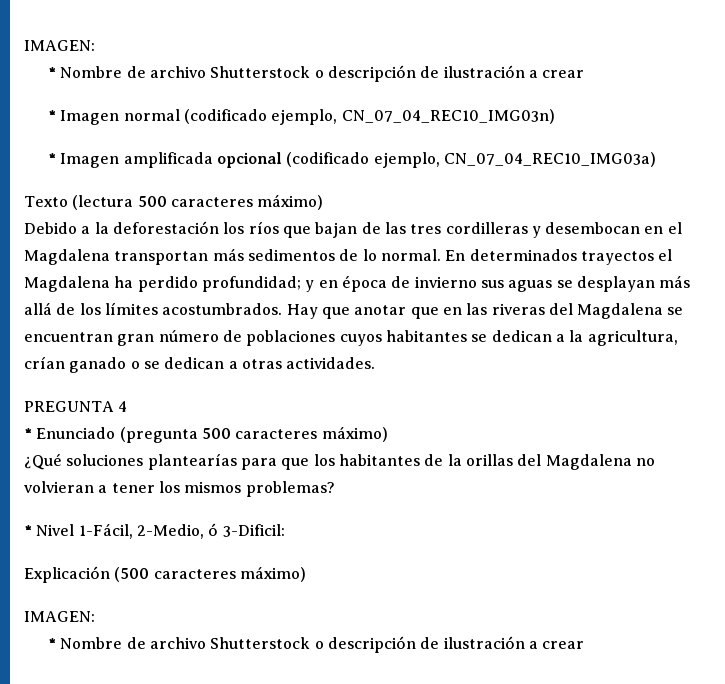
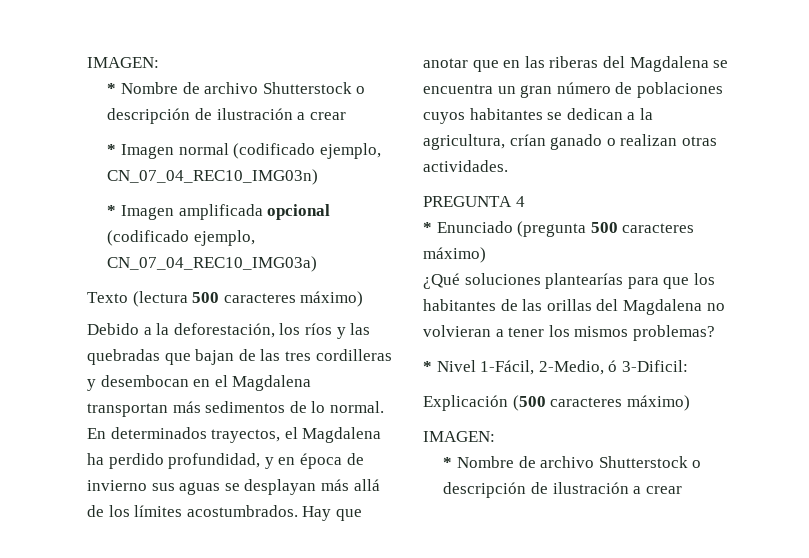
- Debido a la deforestación los ríos que bajan de las tres cordilleras y desembocan en el Magdalena transportan más sedimentos de lo normal.
+ Debido a la deforestación, los ríos y las quebradas que bajan de las tres cordilleras y desembocan en el Magdalena transportan más sedimentos de lo normal.
- En determinados trayectos el Magdalena ha perdido profundidad; y en época de invierno sus aguas se desplayan más allá de los límites acostumbrados.
+ En determinados trayectos, el Magdalena ha perdido profundidad, y en época de invierno sus aguas se desplayan más allá de los límites acostumbrados.
- Hay que anotar que en las riveras del Magdalena se encuentran gran número de poblaciones cuyos habitantes se dedican a la agricultura, crían ganado o se dedican a otras actividades.
+ Hay que anotar que en las riberas del Magdalena se encuentra un gran número de poblaciones cuyos habitantes se dedican a la agricultura, crían ganado o realizan otras actividades.
- ¿Qué soluciones plantearías para que los habitantes de la orillas del Magdalena no volvieran a tener los mismos problemas?
+ ¿Qué soluciones plantearías para que los habitantes de las orillas del Magdalena no volvieran a tener los mismos problemas?

